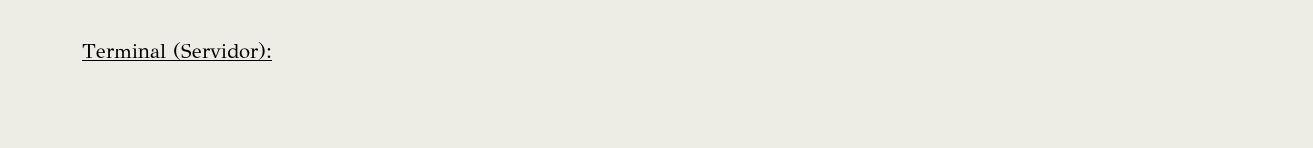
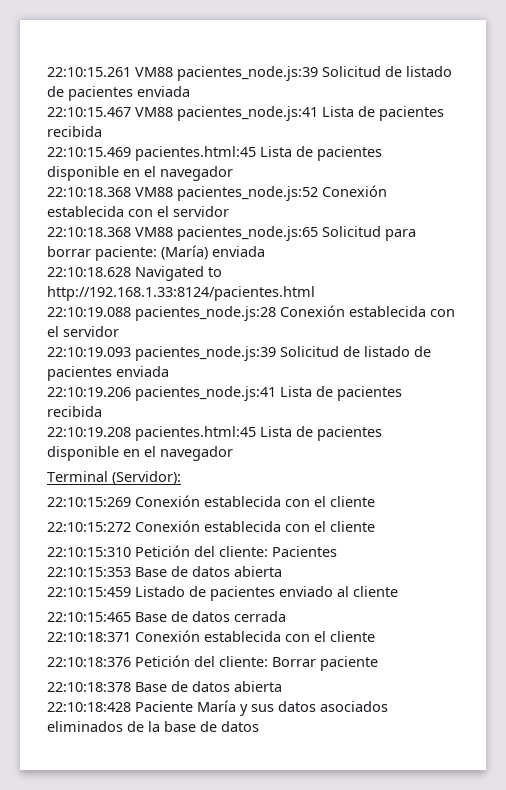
+ 22:10:15.261 VM88 pacientes_node.js:39 Solicitud de listado de pacientes enviada
+ 22:10:15.467 VM88 pacientes_node.js:41 Lista de pacientes recibida
+ 22:10:15.469 pacientes.html:45 Lista de pacientes disponible en el navegador
+ 22:10:18.368 VM88 pacientes_node.js:52 Conexión establecida con el servidor
+ 22:10:18.368 VM88 pacientes_node.js:65 Solicitud para borrar paciente: (María) enviada
+ 22:10:18.628 Navigated to http://192.168.1.33:8124/pacientes.html
+ 22:10:19.088 pacientes_node.js:28 Conexión establecida con el servidor
+ 22:10:19.093 pacientes_node.js:39 Solicitud de listado de pacientes enviada
+ 22:10:19.206 pacientes_node.js:41 Lista de pacientes recibida
+ 22:10:19.208 pacientes.html:45 Lista de pacientes disponible en el navegador
  Terminal (Servidor):
+ 22:10:15:269 Conexión establecida con el cliente
+ 22:10:15:272 Conexión establecida con el cliente
+ 22:10:15:310 Petición del cliente: Pacientes
+ 22:10:15:353 Base de datos abierta
+ 22:10:15:459 Listado de pacientes enviado al cliente
+ 22:10:15:465 Base de datos cerrada
+ 22:10:18:371 Conexión establecida con el cliente
+ 22:10:18:376 Petición del cliente: Borrar paciente
+ 22:10:18:378 Base de datos abierta
+ 22:10:18:428 Paciente María y sus datos asociados eliminados de la base de datos

